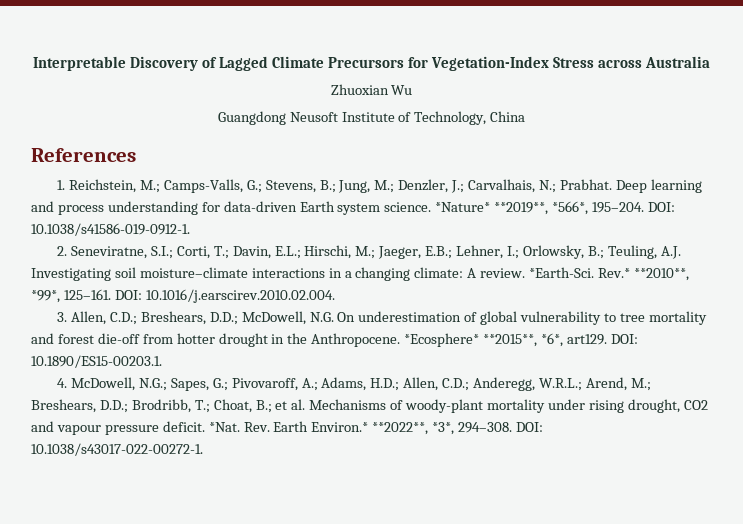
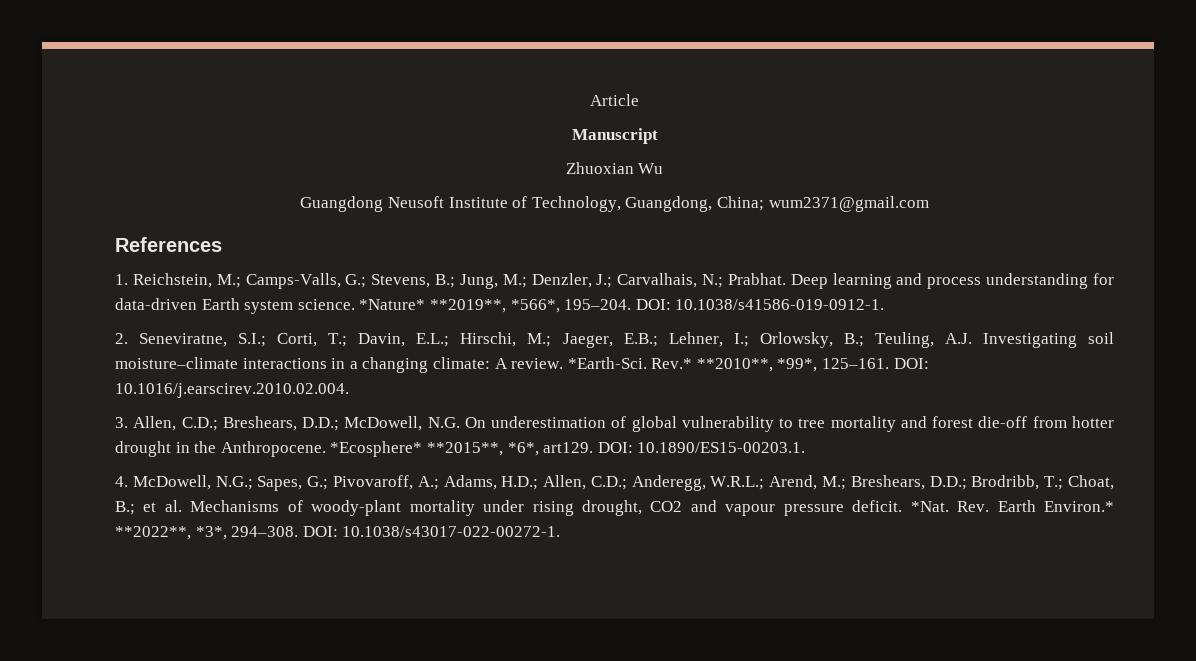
- Interpretable Discovery of Lagged Climate Precursors for Vegetation-Index Stress across Australia
+ Article
+ Manuscript
- Guangdong Neusoft Institute of Technology, China
+ Guangdong Neusoft Institute of Technology, Guangdong, China; wum2371@gmail.com

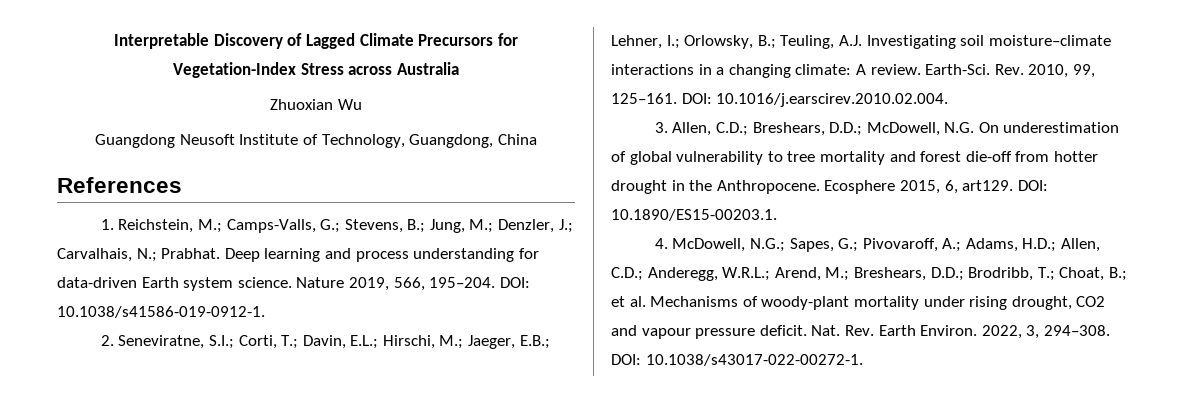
- Article
- Manuscript
+ Interpretable Discovery of Lagged Climate Precursors for Vegetation-Index Stress across Australia
- Guangdong Neusoft Institute of Technology, Guangdong, China; wum2371@gmail.com
+ Guangdong Neusoft Institute of Technology, Guangdong, China
- *Nature* **2019**, *566*, 195–204.
+ Nature 2019, 566, 195–204.
- *Earth-Sci. Rev.* **2010**, *99*, 125–161.
+ Earth-Sci. Rev. 2010, 99, 125–161.
- *Ecosphere* **2015**, *6*, art129.
+ Ecosphere 2015, 6, art129.
- *Nat. Rev. Earth Environ.* **2022**, *3*, 294–308.
+ Nat. Rev. Earth Environ. 2022, 3, 294–308.

